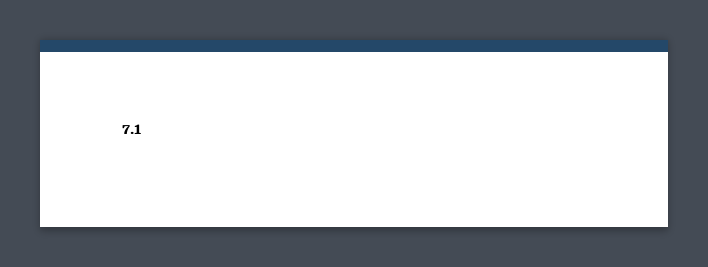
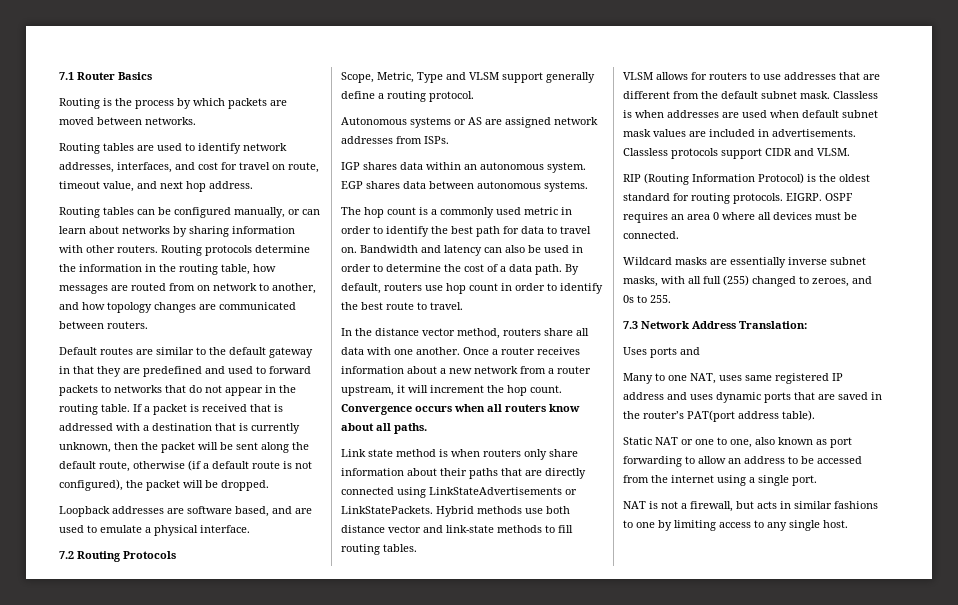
- 7.1
+ 7.1 Router Basics
+ Routing is the process by which packets are moved between networks.
+ Routing tables are used to identify network addresses, interfaces, and cost for travel on route, timeout value, and next hop address.
+ Routing tables can be configured manually, or can learn about networks by sharing information with other routers. Routing protocols determine the information in the routing table, how messages are routed from on network to another, and how topology changes are communicated between routers.
+ Default routes are similar to the default gateway in that they are predefined and used to forward packets to networks that do not appear in the routing table. If a packet is received that is addressed with a destination that is currently unknown, then the packet will be sent along the default route, otherwise (if a default route is not configured), the packet will be dropped.
+ Loopback addresses are software based, and are used to emulate a physical interface.
+ 7.2 Routing Protocols
+ Scope, Metric, Type and VLSM support generally define a routing protocol.
+ Autonomous systems or AS are assigned network addresses from ISPs.
+ IGP shares data within an autonomous system. EGP shares data between autonomous systems.
+ The hop count is a commonly used metric in order to identify the best path for data to travel on. Bandwidth and latency can also be used in order to determine the cost of a data path. By default, routers use hop count in order to identify the best route to travel.
+ In the distance vector method, routers share all data with one another. Once a router receives information about a new network from a router upstream, it will increment the hop count. Convergence occurs when all routers know about all paths.
+ Link state method is when routers only share information about their paths that are directly connected using LinkStateAdvertisements or LinkStatePackets. Hybrid methods use both distance vector and link-state methods to fill routing tables.
+ VLSM allows for routers to use addresses that are different from the default subnet mask. Classless is when addresses are used when default subnet mask values are included in advertisements. Classless protocols support CIDR and VLSM.
+ RIP (Routing Information Protocol) is the oldest standard for routing protocols. EIGRP. OSPF requires an area 0 where all devices must be connected.
+ Wildcard masks are essentially inverse subnet masks, with all full (255) changed to zeroes, and 0s to 255.
+ 7.3 Network Address Translation:
+ Uses ports and
+ Many to one NAT, uses same registered IP address and uses dynamic ports that are saved in the router’s PAT(port address table).
+ Static NAT or one to one, also known as port forwarding to allow an address to be accessed from the internet using a single port.
+ NAT is not a firewall, but acts in similar fashions to one by limiting access to any single host.

